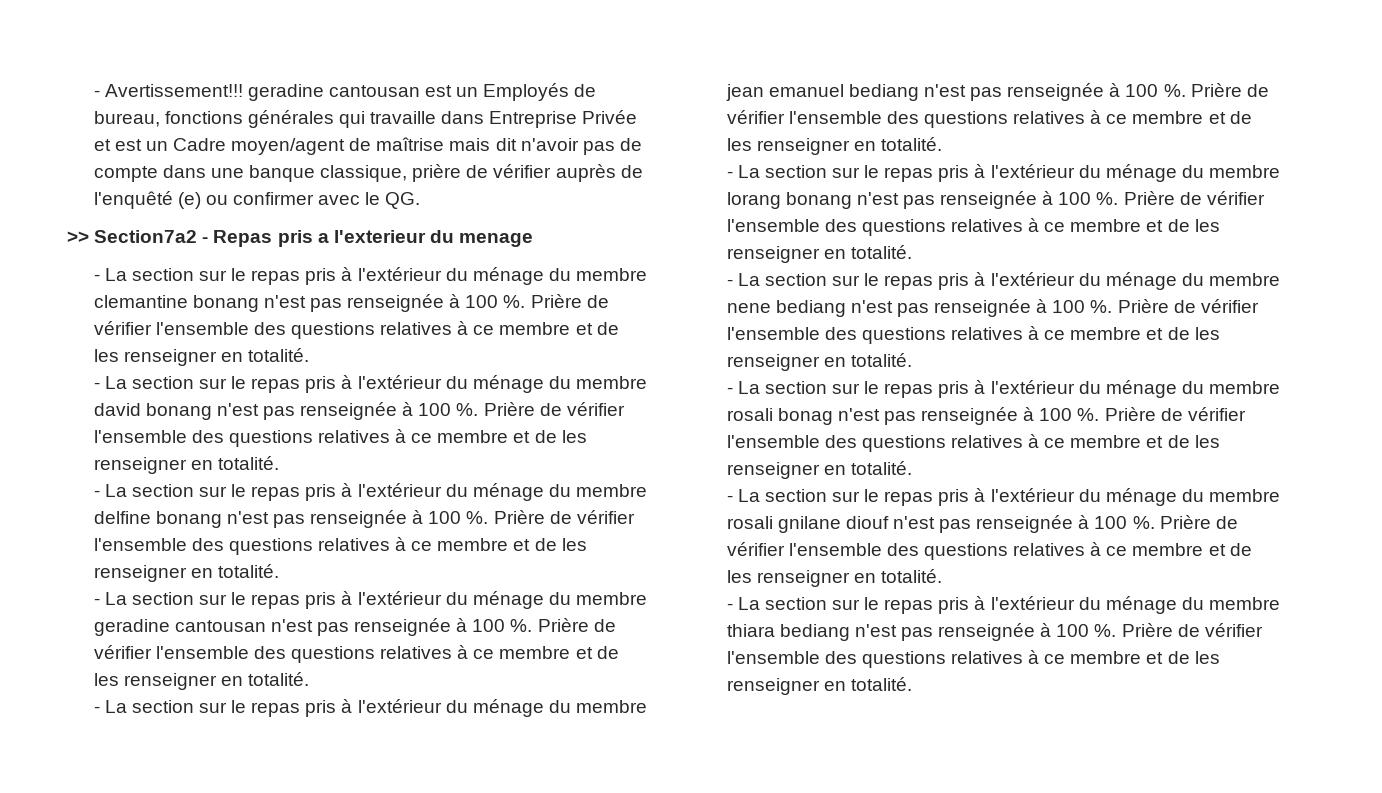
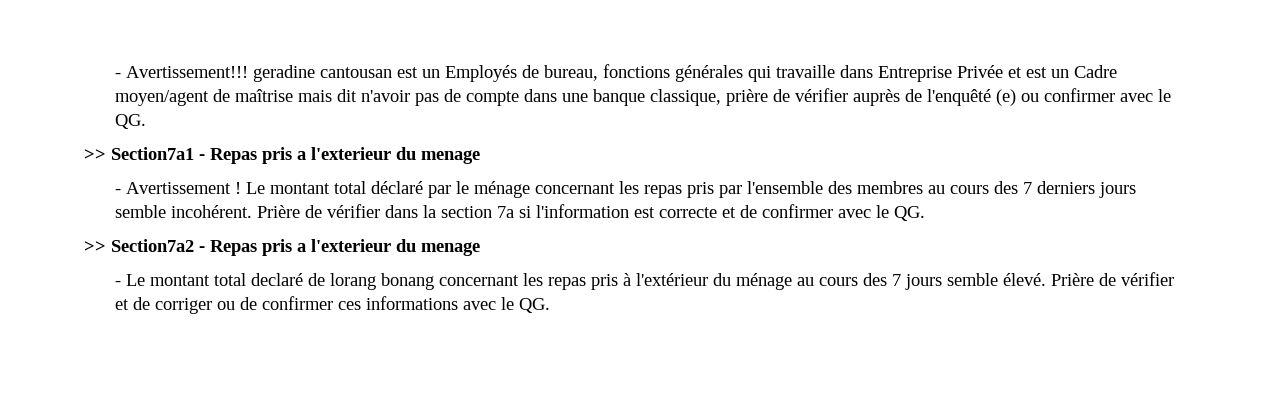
+ >> Section7a1 - Repas pris a l'exterieur du menage
+ - Avertissement ! Le montant total déclaré par le ménage concernant les repas pris par l'ensemble des membres au cours des 7 derniers jours semble incohérent. Prière de vérifier dans la section 7a si l'information est correcte et de confirmer avec le QG.
- - La section sur le repas pris à l'extérieur du ménage du membre clemantine bonang n'est pas renseignée à 100 %. Prière de vérifier l'ensemble des questions relatives à ce membre et de les renseigner en totalité.
- - La section sur le repas pris à l'extérieur du ménage du membre david bonang n'est pas renseignée à 100 %. Prière de vérifier l'ensemble des questions relatives à ce membre et de les renseigner en totalité.
- - La section sur le repas pris à l'extérieur du ménage du membre delfine bonang n'est pas renseignée à 100 %. Prière de vérifier l'ensemble des questions relatives à ce membre et de les renseigner en totalité.
- - La section sur le repas pris à l'extérieur du ménage du membre geradine cantousan n'est pas renseignée à 100 %. Prière de vérifier l'ensemble des questions relatives à ce membre et de les renseigner en totalité.
- - La section sur le repas pris à l'extérieur du ménage du membre jean emanuel bediang n'est pas renseignée à 100 %. Prière de vérifier l'ensemble des questions relatives à ce membre et de les renseigner en totalité.
- - La section sur le repas pris à l'extérieur du ménage du membre lorang bonang n'est pas renseignée à 100 %. Prière de vérifier l'ensemble des questions relatives à ce membre et de les renseigner en totalité.
- - La section sur le repas pris à l'extérieur du ménage du membre nene bediang n'est pas renseignée à 100 %. Prière de vérifier l'ensemble des questions relatives à ce membre et de les renseigner en totalité.
- - La section sur le repas pris à l'extérieur du ménage du membre rosali bonag n'est pas renseignée à 100 %. Prière de vérifier l'ensemble des questions relatives à ce membre et de les renseigner en totalité.
- - La section sur le repas pris à l'extérieur du ménage du membre rosali gnilane diouf n'est pas renseignée à 100 %. Prière de vérifier l'ensemble des questions relatives à ce membre et de les renseigner en totalité.
- - La section sur le repas pris à l'extérieur du ménage du membre thiara bediang n'est pas renseignée à 100 %. Prière de vérifier l'ensemble des questions relatives à ce membre et de les renseigner en totalité.
+ - Le montant total declaré de lorang bonang concernant les repas pris à l'extérieur du ménage au cours des 7 jours semble élevé. Prière de vérifier et de corriger ou de confirmer ces informations avec le QG.

